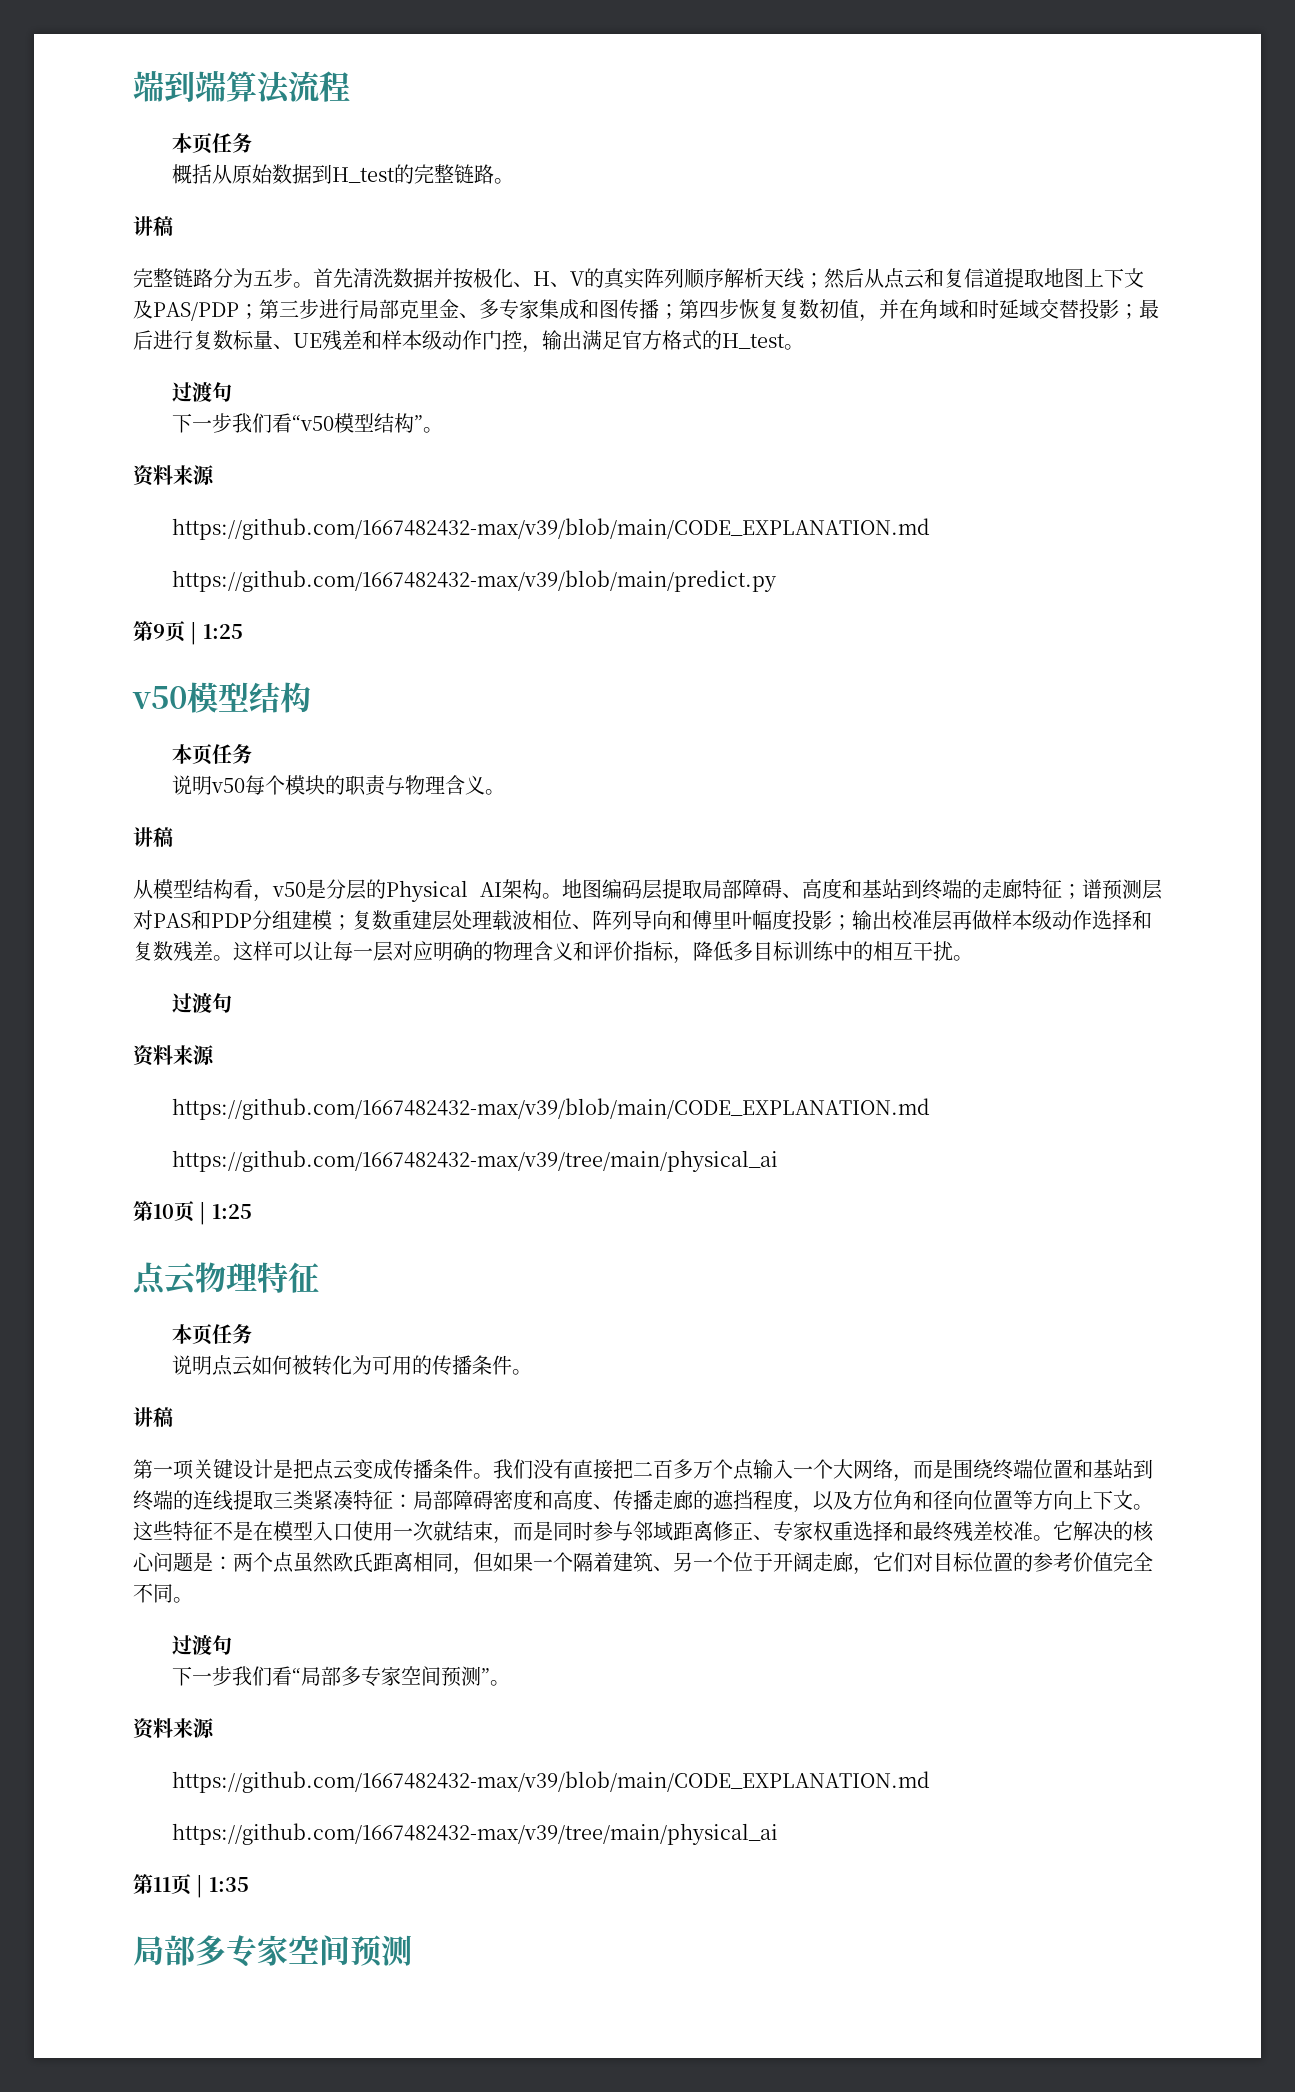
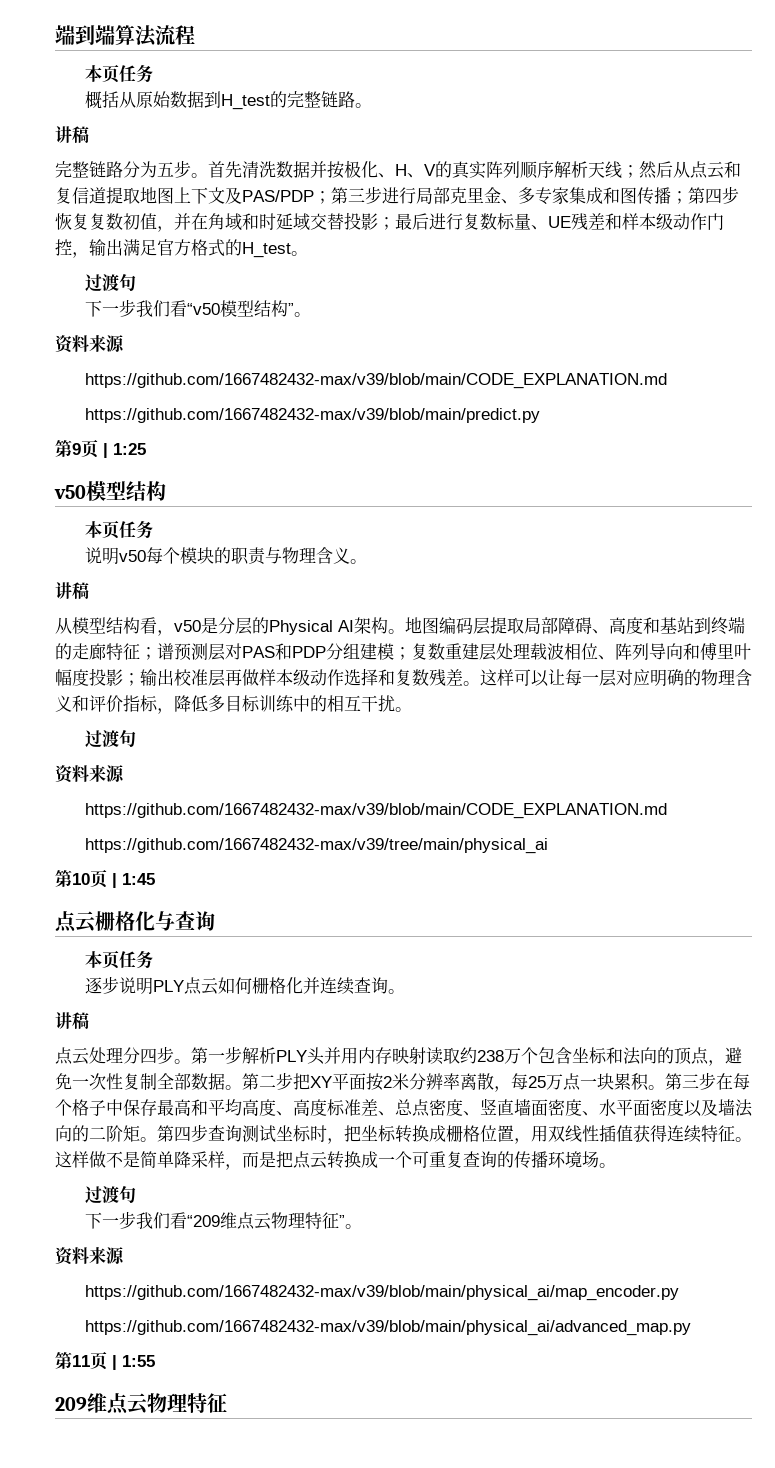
- 第10页 | 1:25
- 点云物理特征
+ 第10页 | 1:45
+ 点云栅格化与查询
  本页任务
- 说明点云如何被转化为可用的传播条件。
+ 逐步说明PLY点云如何栅格化并连续查询。
  讲稿
- 第一项关键设计是把点云变成传播条件。我们没有直接把二百多万个点输入一个大网络，而是围绕终端位置和基站到终端的连线提取三类紧凑特征：局部障碍密度和高度、传播走廊的遮挡程度，以及方位角和径向位置等方向上下文。这些特征不是在模型入口使用一次就结束，而是同时参与邻域距离修正、专家权重选择和最终残差校准。它解决的核心问题是：两个点虽然欧氏距离相同，但如果一个隔着建筑、另一个位于开阔走廊，它们对目标位置的参考价值完全不同。
+ 点云处理分四步。第一步解析PLY头并用内存映射读取约238万个包含坐标和法向的顶点，避免一次性复制全部数据。第二步把XY平面按2米分辨率离散，每25万点一块累积。第三步在每个格子中保存最高和平均高度、高度标准差、总点密度、竖直墙面密度、水平面密度以及墙法向的二阶矩。第四步查询测试坐标时，把坐标转换成栅格位置，用双线性插值获得连续特征。这样做不是简单降采样，而是把点云转换成一个可重复查询的传播环境场。
  过渡句
- 下一步我们看“局部多专家空间预测”。
+ 下一步我们看“209维点云物理特征”。
  资料来源
- https://github.com/1667482432-max/v39/blob/main/CODE_EXPLANATION.md
- https://github.com/1667482432-max/v39/tree/main/physical_ai
+ https://github.com/1667482432-max/v39/blob/main/physical_ai/map_encoder.py
+ https://github.com/1667482432-max/v39/blob/main/physical_ai/advanced_map.py
- 第11页 | 1:35
- 局部多专家空间预测
+ 第11页 | 1:55
+ 209维点云物理特征

